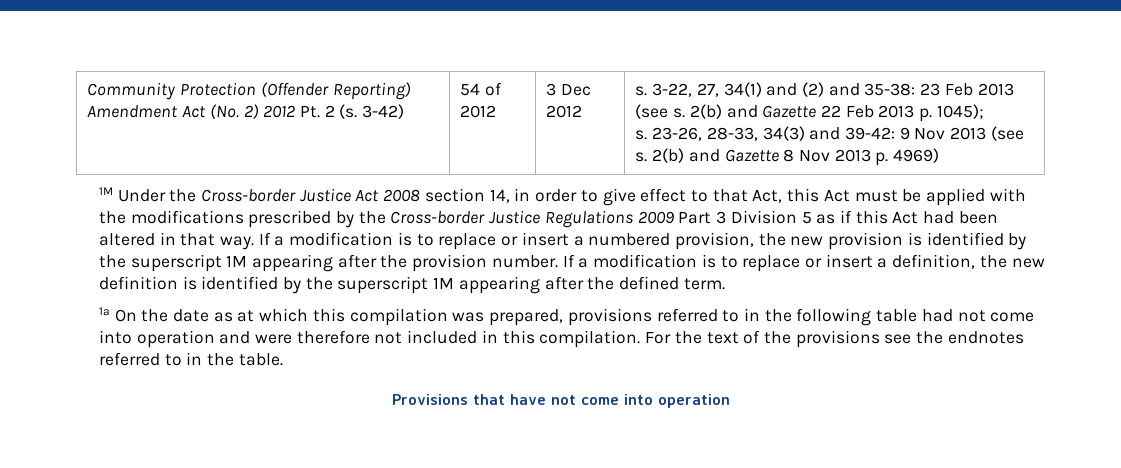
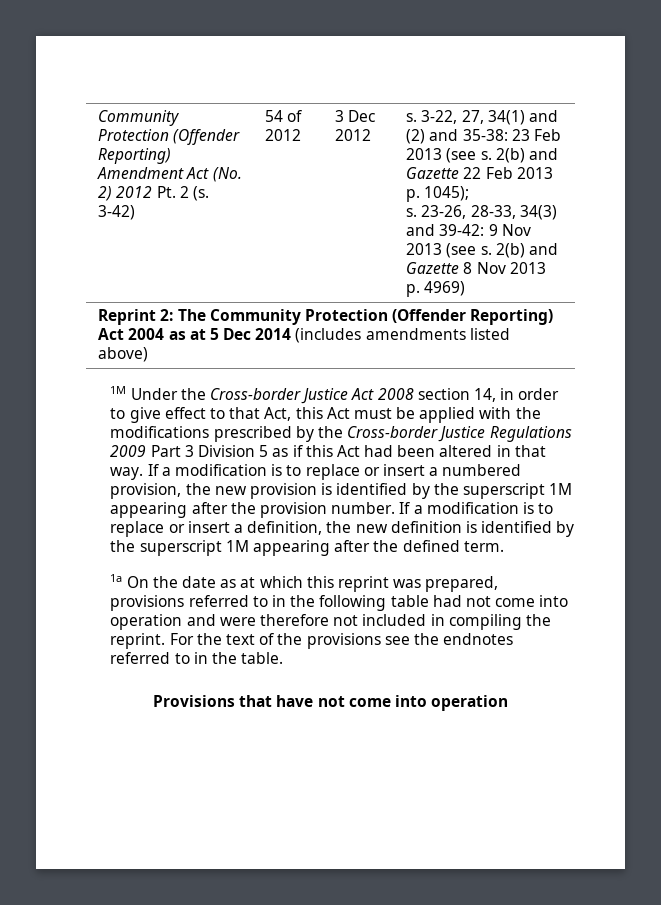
+ Reprint 2: The Community Protection (Offender Reporting) Act 2004 as at 5 Dec 2014 (includes amendments listed above)
- 1a On the date as at which this compilation was prepared, provisions referred to in the following table had not come into operation and were therefore not included in this compilation.
+ 1a On the date as at which this reprint was prepared, provisions referred to in the following table had not come into operation and were therefore not included in compiling the reprint.

